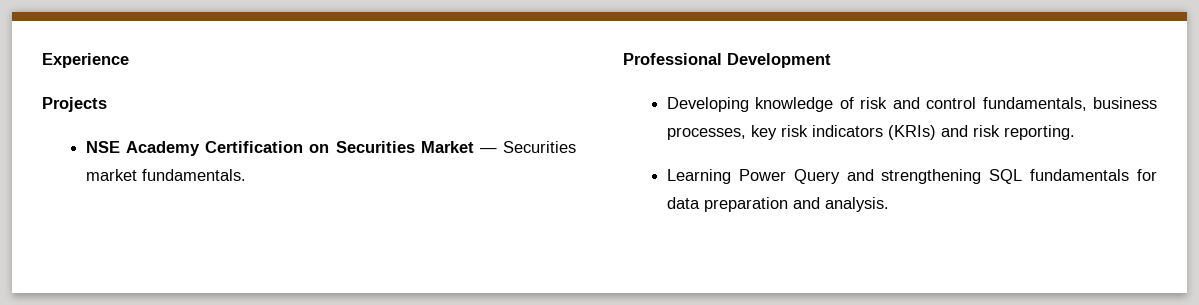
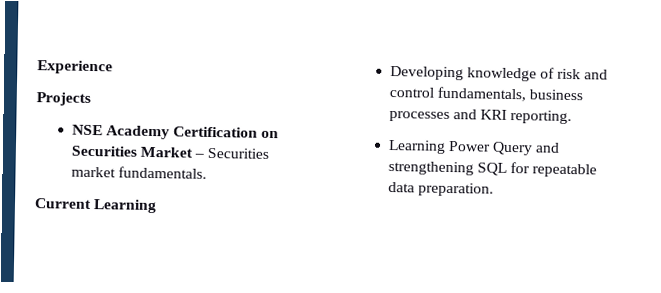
- NSE Academy Certification on Securities Market — Securities market fundamentals.
+ NSE Academy Certification on Securities Market – Securities market fundamentals.
- Professional Development
+ Current Learning
- Developing knowledge of risk and control fundamentals, business processes, key risk indicators (KRIs) and risk reporting.
+ Developing knowledge of risk and control fundamentals, business processes and KRI reporting.
- Learning Power Query and strengthening SQL fundamentals for data preparation and analysis.
+ Learning Power Query and strengthening SQL for repeatable data preparation.

